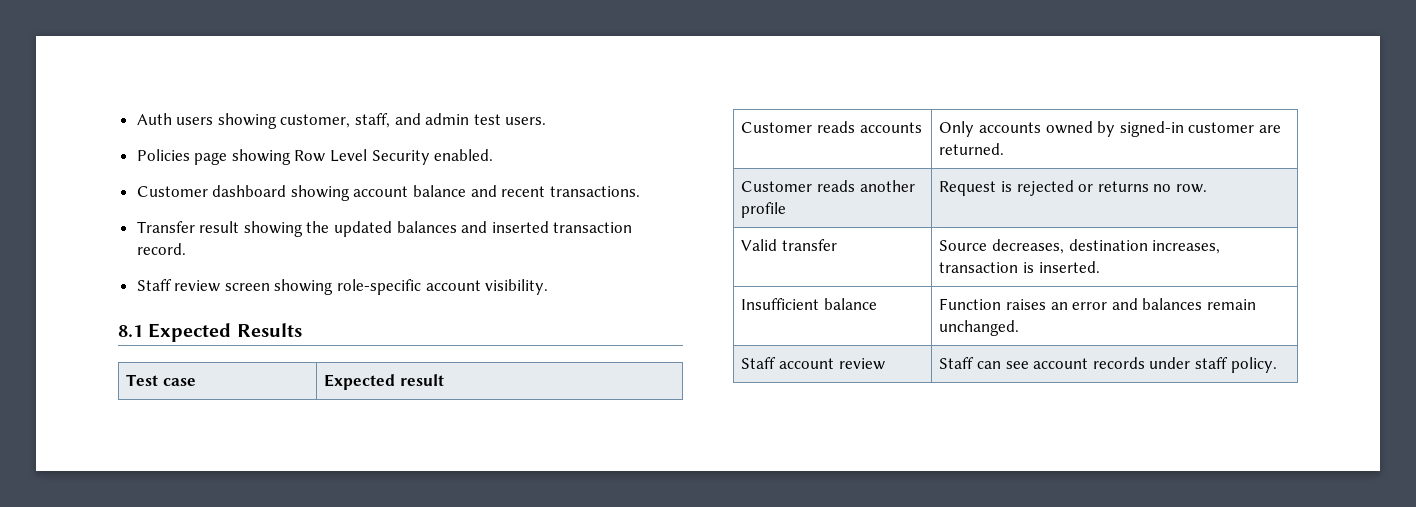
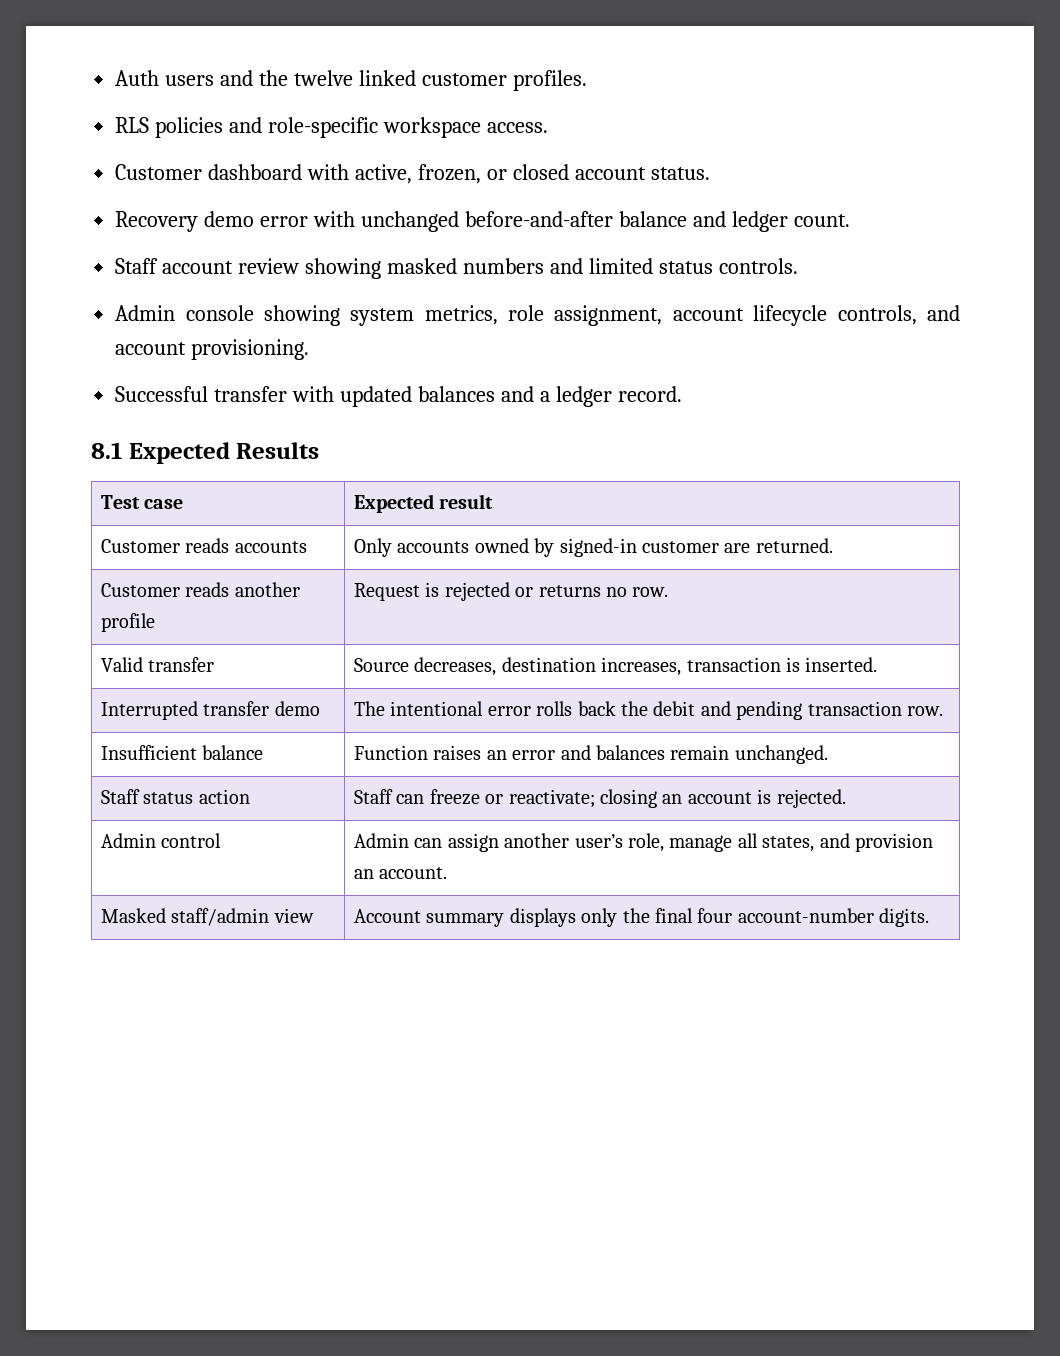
- Auth users showing customer, staff, and admin test users.
- Policies page showing Row Level Security enabled.
- Customer dashboard showing account balance and recent transactions.
- Transfer result showing the updated balances and inserted transaction record.
+ Auth users and the twelve linked customer profiles.
+ RLS policies and role-specific workspace access.
+ Customer dashboard with active, frozen, or closed account status.
+ Recovery demo error with unchanged before-and-after balance and ledger count.
+ Staff account review showing masked numbers and limited status controls.
+ Admin console showing system metrics, role assignment, account lifecycle controls, and account provisioning.
+ Successful transfer with updated balances and a ledger record.
- Staff review screen showing role-specific account visibility.
+ Interrupted transfer demo | The intentional error rolls back the debit and pending transaction row.
- Staff account review | Staff can see account records under staff policy.
+ Staff status action | Staff can freeze or reactivate; closing an account is rejected.
+ Admin control | Admin can assign another user’s role, manage all states, and provision an account.
+ Masked staff/admin view | Account summary displays only the final four account-number digits.

